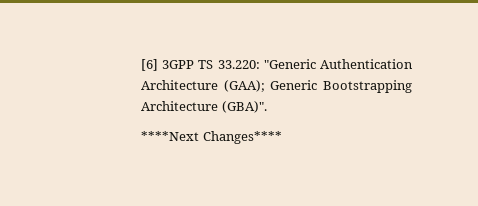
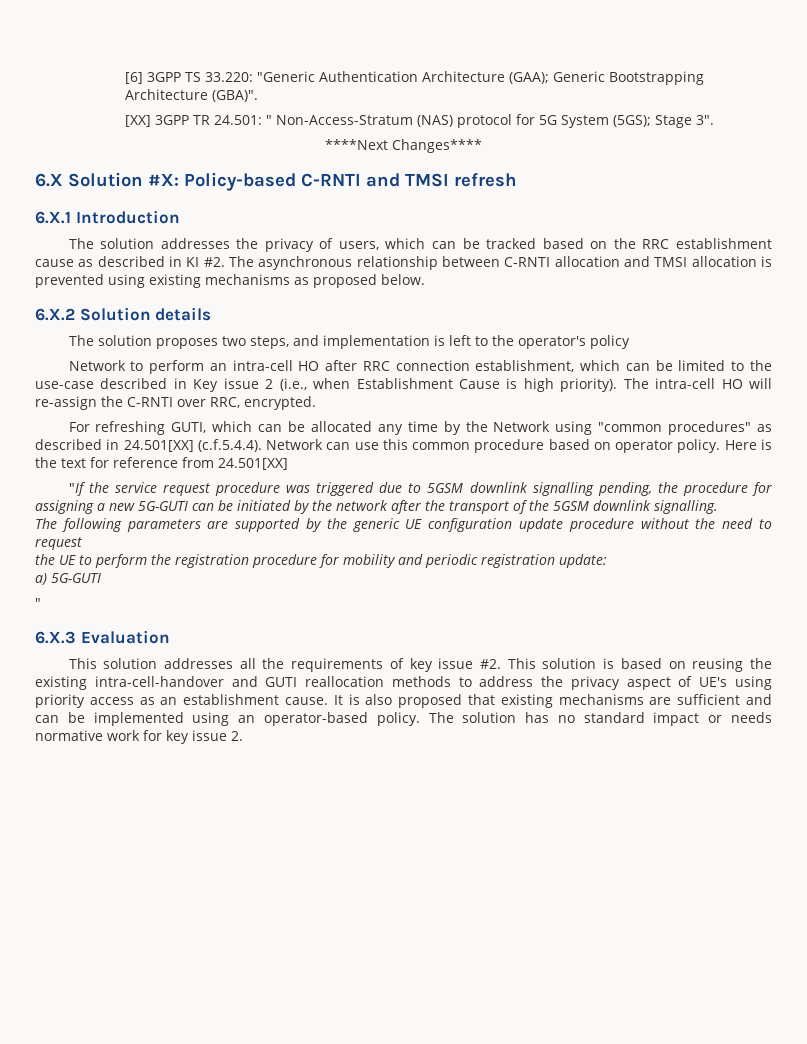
+ [XX] 3GPP TR 24.501: " Non-Access-Stratum (NAS) protocol for 5G System (5GS); Stage 3".
  ****Next Changes****
+ 6.X Solution #X: Policy-based C-RNTI and TMSI refresh
+ 6.X.1 Introduction
+ The solution addresses the privacy of users, which can be tracked based on the RRC establishment cause as described in KI #2. The asynchronous relationship between C-RNTI allocation and TMSI allocation is prevented using existing mechanisms as proposed below.
+ 6.X.2 Solution details
+ The solution proposes two steps, and implementation is left to the operator's policy
+ Network to perform an intra-cell HO after RRC connection establishment, which can be limited to the use-case described in Key issue 2 (i.e., when Establishment Cause is high priority). The intra-cell HO will re-assign the C-RNTI over RRC, encrypted.
+ For refreshing GUTI, which can be allocated any time by the Network using "common procedures" as described in 24.501[XX] (c.f.5.4.4). Network can use this common procedure based on operator policy. Here is the text for reference from 24.501[XX]
+ "If the service request procedure was triggered due to 5GSM downlink signalling pending, the procedure for assigning a new 5G-GUTI can be initiated by the network after the transport of the 5GSM downlink signalling.
+ The following parameters are supported by the generic UE configuration update procedure without the need to request
+ the UE to perform the registration procedure for mobility and periodic registration update:
+ a) 5G-GUTI
+ "
+ 6.X.3 Evaluation
+ This solution addresses all the requirements of key issue #2. This solution is based on reusing the existing intra-cell-handover and GUTI reallocation methods to address the privacy aspect of UE's using priority access as an establishment cause. It is also proposed that existing mechanisms are sufficient and can be implemented using an operator-based policy. The solution has no standard impact or needs normative work for key issue 2.

